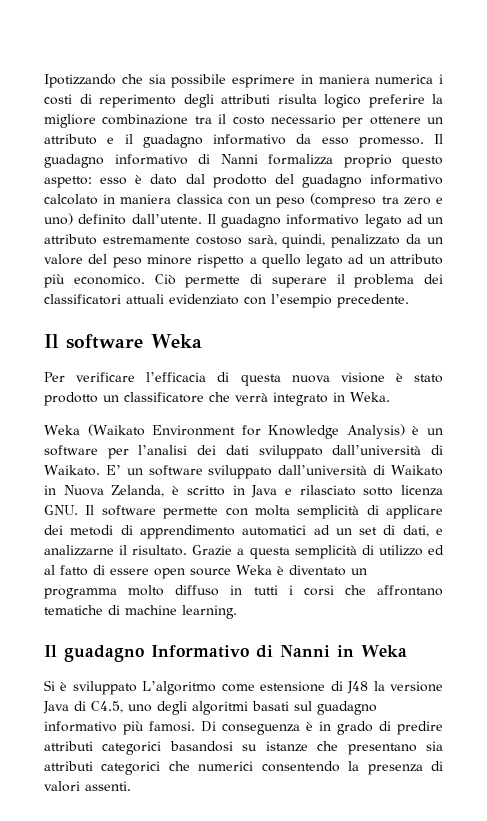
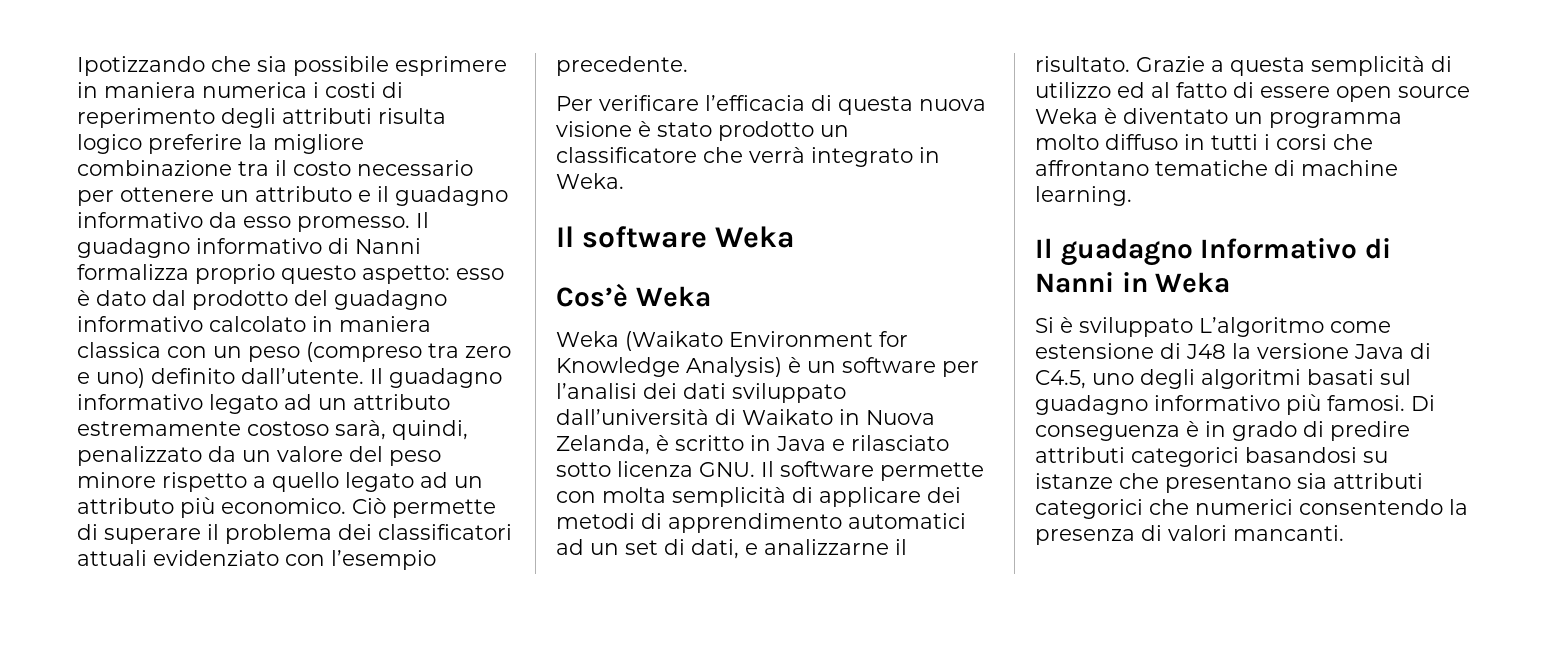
- Il software Weka
+ Il software Weka
+ Cos’è Weka
- Weka (Waikato Environment for Knowledge Analysis) è un software per l’analisi dei dati sviluppato dall’università di Waikato. E’ un software sviluppato dall’università di Waikato in Nuova Zelanda, è scritto in Java e rilasciato sotto licenza GNU. Il software permette con molta semplicità di applicare dei metodi di apprendimento automatici ad un set di dati, e analizzarne il risultato.
+ Weka (Waikato Environment for Knowledge Analysis) è un software per l’analisi dei dati sviluppato dall’università di Waikato in Nuova Zelanda, è scritto in Java e rilasciato sotto licenza GNU. Il software permette con molta semplicità di applicare dei metodi di apprendimento automatici ad un set di dati, e analizzarne il risultato.
- Di conseguenza è in grado di predire attributi categorici basandosi su istanze che presentano sia attributi categorici che numerici consentendo la presenza di valori assenti.
+ Di conseguenza è in grado di predire attributi categorici basandosi su istanze che presentano sia attributi categorici che numerici consentendo la presenza di valori mancanti.

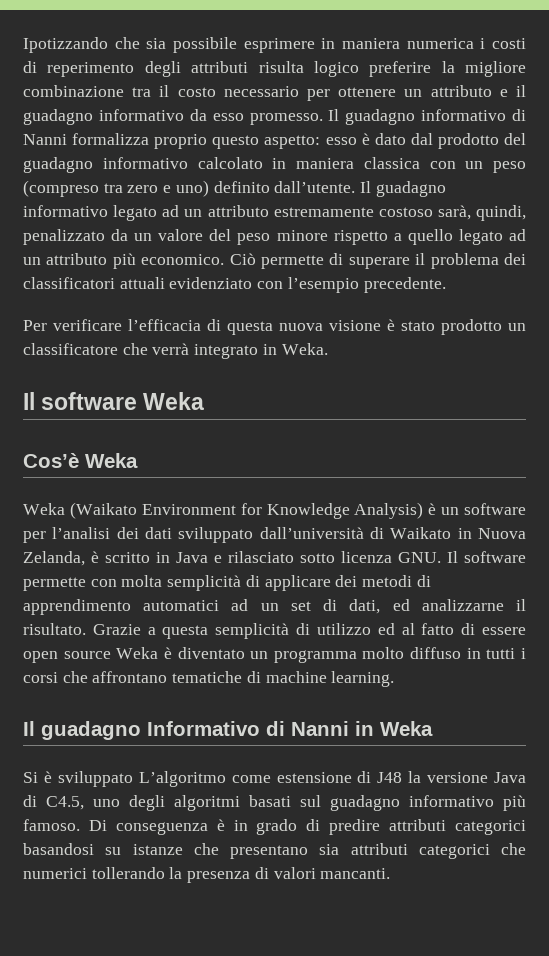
- Weka (Waikato Environment for Knowledge Analysis) è un software per l’analisi dei dati sviluppato dall’università di Waikato in Nuova Zelanda, è scritto in Java e rilasciato sotto licenza GNU. Il software permette con molta semplicità di applicare dei metodi di apprendimento automatici ad un set di dati, e analizzarne il risultato.
+ Weka (Waikato Environment for Knowledge Analysis) è un software per l’analisi dei dati sviluppato dall’università di Waikato in Nuova Zelanda, è scritto in Java e rilasciato sotto licenza GNU. Il software permette con molta semplicità di applicare dei metodi di apprendimento automatici ad un set di dati, ed analizzarne il risultato.
- Si è sviluppato L’algoritmo come estensione di J48 la versione Java di C4.5, uno degli algoritmi basati sul guadagno informativo più famosi.
+ Si è sviluppato L’algoritmo come estensione di J48 la versione Java di C4.5, uno degli algoritmi basati sul guadagno informativo più famoso.
- Di conseguenza è in grado di predire attributi categorici basandosi su istanze che presentano sia attributi categorici che numerici consentendo la presenza di valori mancanti.
+ Di conseguenza è in grado di predire attributi categorici basandosi su istanze che presentano sia attributi categorici che numerici tollerando la presenza di valori mancanti.

